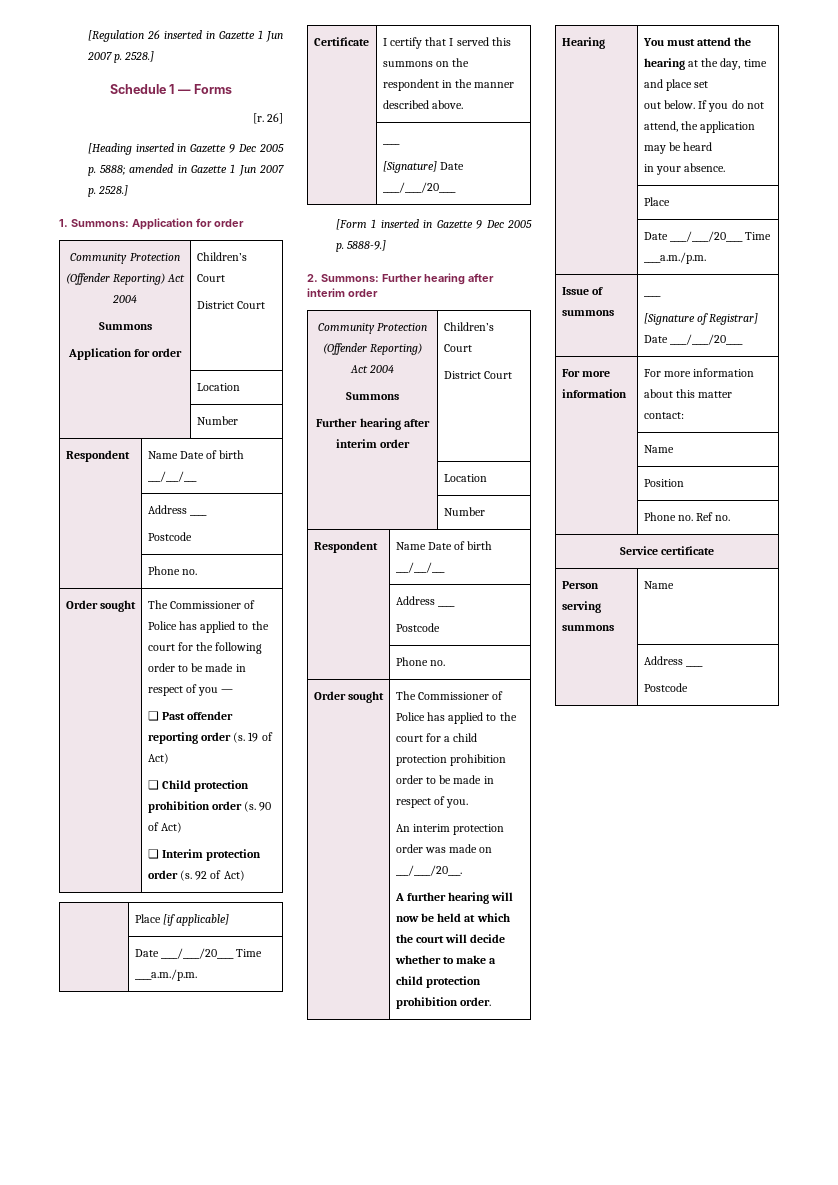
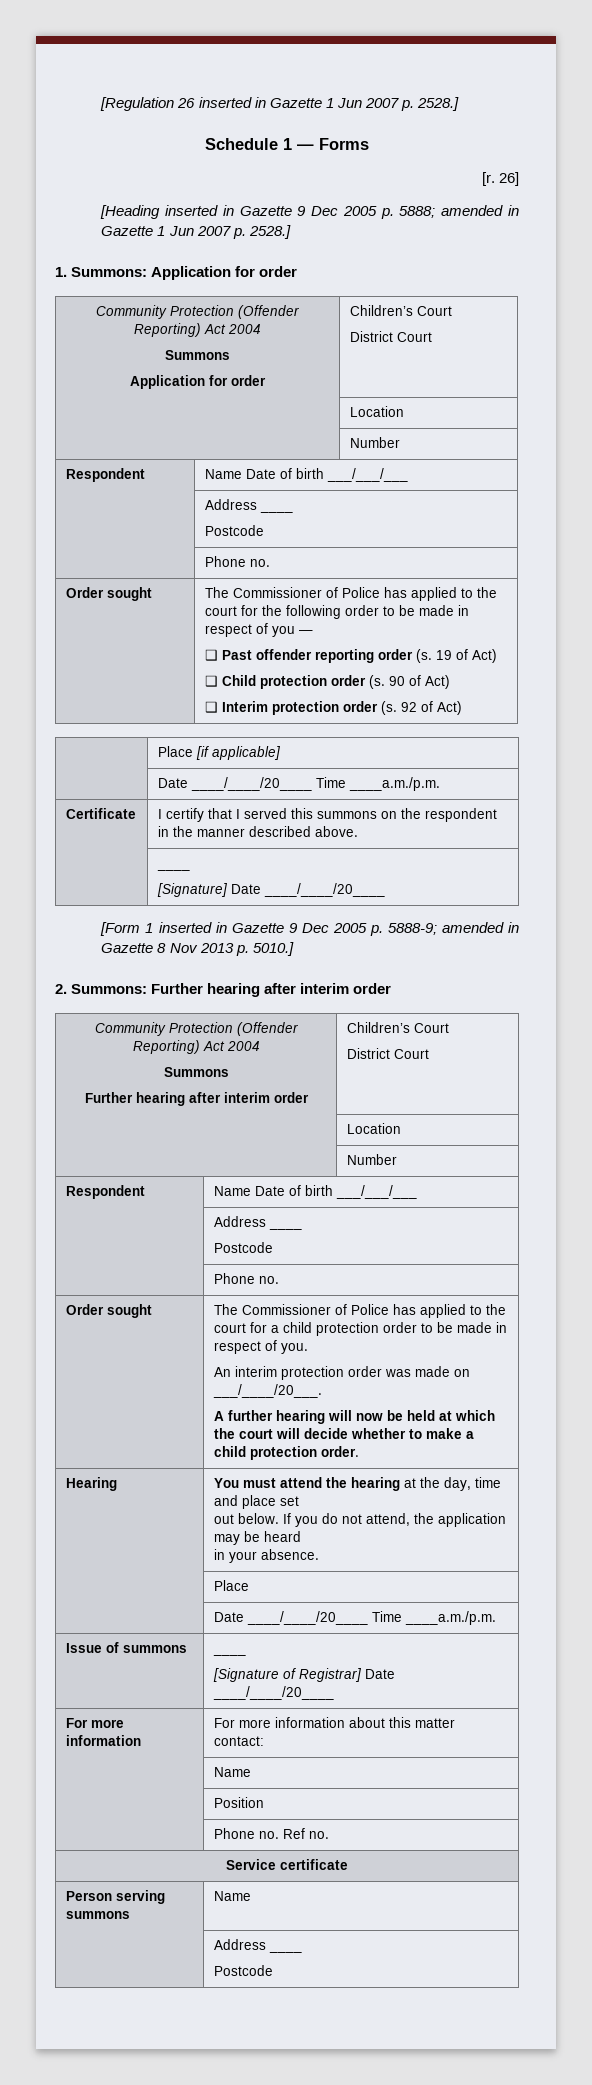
- ❑ Child protection prohibition order (s.
+ ❑ Child protection order (s.
- [Form 1 inserted in Gazette 9 Dec 2005 p. 5888-9.]
+ [Form 1 inserted in Gazette 9 Dec 2005 p. 5888-9; amended in Gazette 8 Nov 2013 p. 5010.]
- The Commissioner of Police has applied to the court for a child protection prohibition order to be made in respect of you.
+ The Commissioner of Police has applied to the court for a child protection order to be made in respect of you.
- A further hearing will now be held at which the court will decide whether to make a child protection prohibition order.
+ A further hearing will now be held at which the court will decide whether to make a child protection order.

